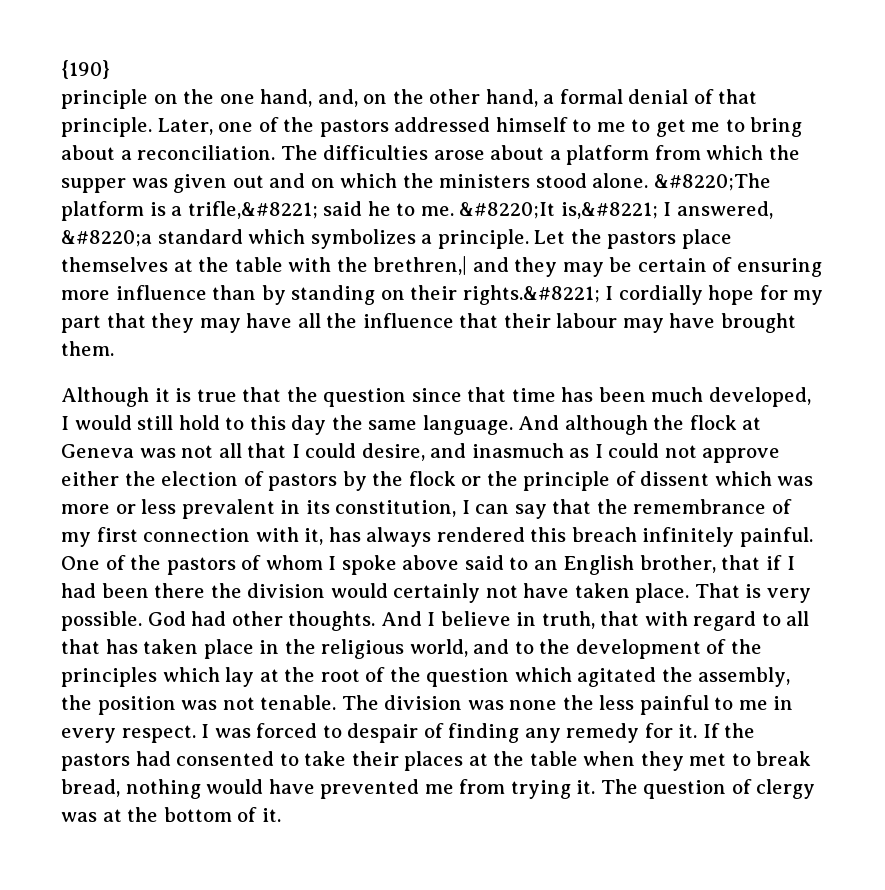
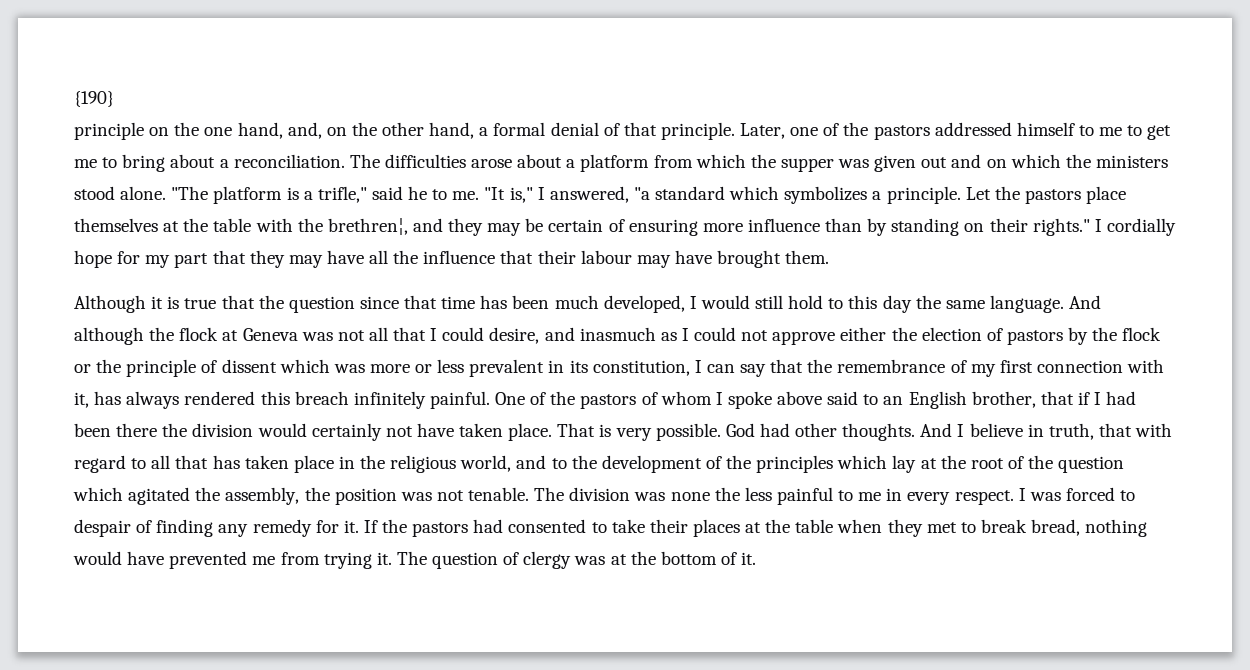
- &#8220;The platform is a trifle,&#8221; said he to me.
+ "The platform is a trifle," said he to me.
- &#8220;It is,&#8221; I answered, &#8220;a standard which symbolizes a principle.
+ "It is," I answered, "a standard which symbolizes a principle.
- Let the pastors place themselves at the table with the brethren,| and they may be certain of ensuring more influence than by standing on their rights.&#8221; I cordially hope for my part that they may have all the influence that their labour may have brought them.
+ Let the pastors place themselves at the table with the brethren¦, and they may be certain of ensuring more influence than by standing on their rights." I cordially hope for my part that they may have all the influence that their labour may have brought them.

